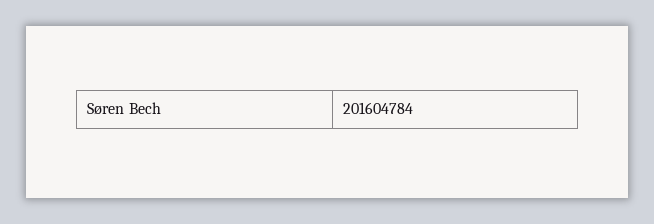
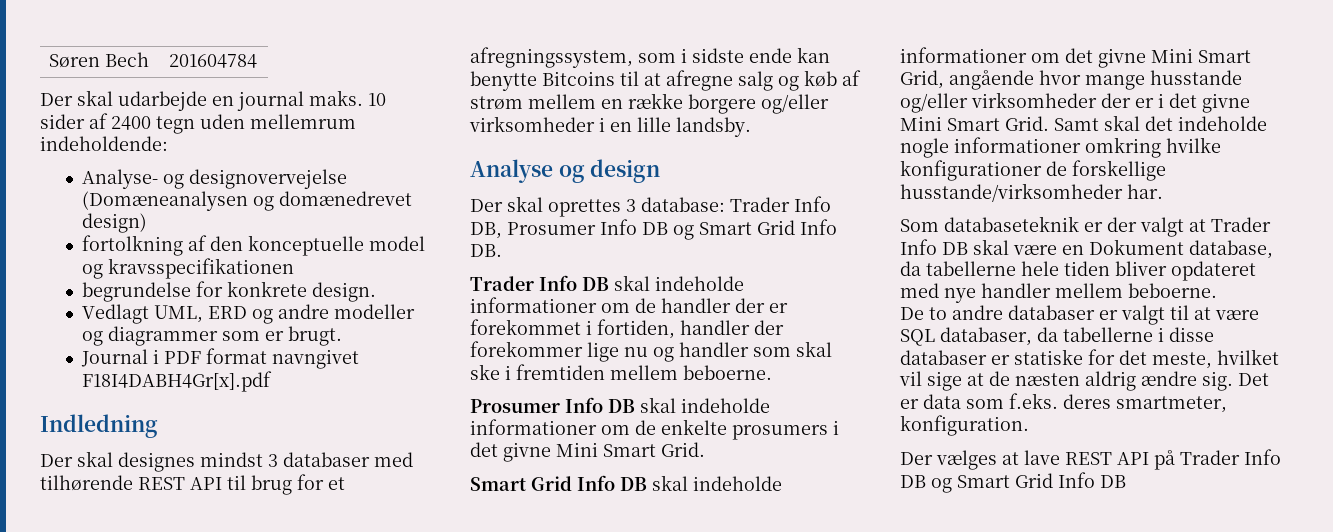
+ Der skal udarbejde en journal maks. 10 sider af 2400 tegn uden mellemrum indeholdende:
+ Analyse- og designovervejelse (Domæneanalysen og domænedrevet design)
+ fortolkning af den konceptuelle model og kravsspecifikationen
+ begrundelse for konkrete design.
+ Vedlagt UML, ERD og andre modeller og diagrammer som er brugt.
+ Journal i PDF format navngivet F18I4DABH4Gr[x].pdf
+ Indledning
+ Der skal designes mindst 3 databaser med tilhørende REST API til brug for et afregningssystem, som i sidste ende kan benytte Bitcoins til at afregne salg og køb af strøm mellem en række borgere og/eller virksomheder i en lille landsby.
+ Analyse og design
+ Der skal oprettes 3 database: Trader Info DB, Prosumer Info DB og Smart Grid Info DB.
+ Trader Info DB skal indeholde informationer om de handler der er forekommet i fortiden, handler der forekommer lige nu og handler som skal ske i fremtiden mellem beboerne.
+ Prosumer Info DB skal indeholde informationer om de enkelte prosumers i det givne Mini Smart Grid.
+ Smart Grid Info DB skal indeholde informationer om det givne Mini Smart Grid, angående hvor mange husstande og/eller virksomheder der er i det givne Mini Smart Grid. Samt skal det indeholde nogle informationer omkring hvilke konfigurationer de forskellige husstande/virksomheder har.
+ Som databaseteknik er der valgt at Trader Info DB skal være en Dokument database, da tabellerne hele tiden bliver opdateret med nye handler mellem beboerne.
+ De to andre databaser er valgt til at være SQL databaser, da tabellerne i disse databaser er statiske for det meste, hvilket vil sige at de næsten aldrig ændre sig. Det er data som f.eks. deres smartmeter, konfiguration.
+ Der vælges at lave REST API på Trader Info DB og Smart Grid Info DB

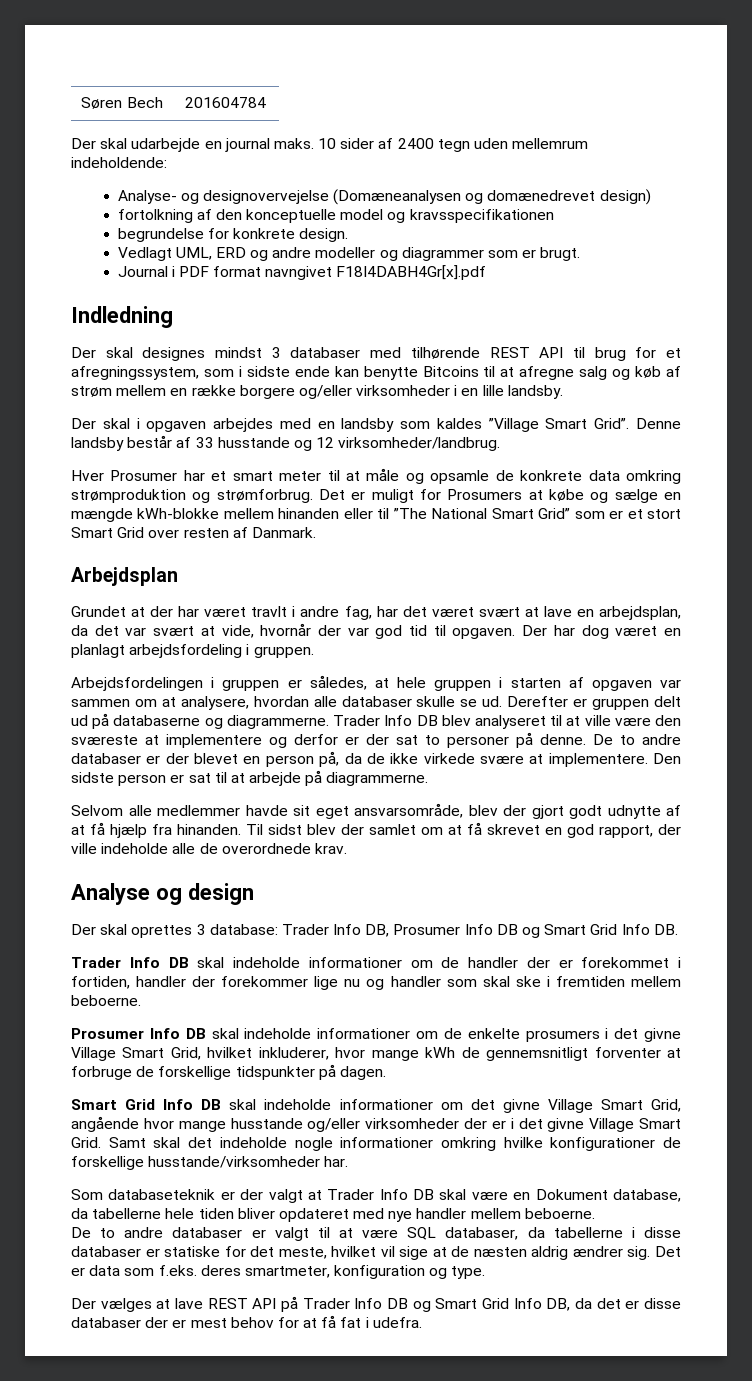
+ Der skal i opgaven arbejdes med en landsby som kaldes ”Village Smart Grid”. Denne landsby består af 33 husstande og 12 virksomheder/landbrug.
+ Hver Prosumer har et smart meter til at måle og opsamle de konkrete data omkring strømproduktion og strømforbrug. Det er muligt for Prosumers at købe og sælge en mængde kWh-blokke mellem hinanden eller til ”The National Smart Grid” som er et stort Smart Grid over resten af Danmark.
+ Arbejdsplan
+ Grundet at der har været travlt i andre fag, har det været svært at lave en arbejdsplan, da det var svært at vide, hvornår der var god tid til opgaven. Der har dog været en planlagt arbejdsfordeling i gruppen.
+ Arbejdsfordelingen i gruppen er således, at hele gruppen i starten af opgaven var sammen om at analysere, hvordan alle databaser skulle se ud. Derefter er gruppen delt ud på databaserne og diagrammerne. Trader Info DB blev analyseret til at ville være den sværeste at implementere og derfor er der sat to personer på denne. De to andre databaser er der blevet en person på, da de ikke virkede svære at implementere. Den sidste person er sat til at arbejde på diagrammerne.
+ Selvom alle medlemmer havde sit eget ansvarsområde, blev der gjort godt udnytte af at få hjælp fra hinanden. Til sidst blev der samlet om at få skrevet en god rapport, der ville indeholde alle de overordnede krav.
- Prosumer Info DB skal indeholde informationer om de enkelte prosumers i det givne Mini Smart Grid.
+ Prosumer Info DB skal indeholde informationer om de enkelte prosumers i det givne Village Smart Grid, hvilket inkluderer, hvor mange kWh de gennemsnitligt forventer at forbruge de forskellige tidspunkter på dagen.
- Smart Grid Info DB skal indeholde informationer om det givne Mini Smart Grid, angående hvor mange husstande og/eller virksomheder der er i det givne Mini Smart Grid.
+ Smart Grid Info DB skal indeholde informationer om det givne Village Smart Grid, angående hvor mange husstande og/eller virksomheder der er i det givne Village Smart Grid.
- De to andre databaser er valgt til at være SQL databaser, da tabellerne i disse databaser er statiske for det meste, hvilket vil sige at de næsten aldrig ændre sig.
+ De to andre databaser er valgt til at være SQL databaser, da tabellerne i disse databaser er statiske for det meste, hvilket vil sige at de næsten aldrig ændrer sig.
- Det er data som f.eks. deres smartmeter, konfiguration.
+ Det er data som f.eks. deres smartmeter, konfiguration og type.
- Der vælges at lave REST API på Trader Info DB og Smart Grid Info DB
+ Der vælges at lave REST API på Trader Info DB og Smart Grid Info DB, da det er disse databaser der er mest behov for at få fat i udefra.

